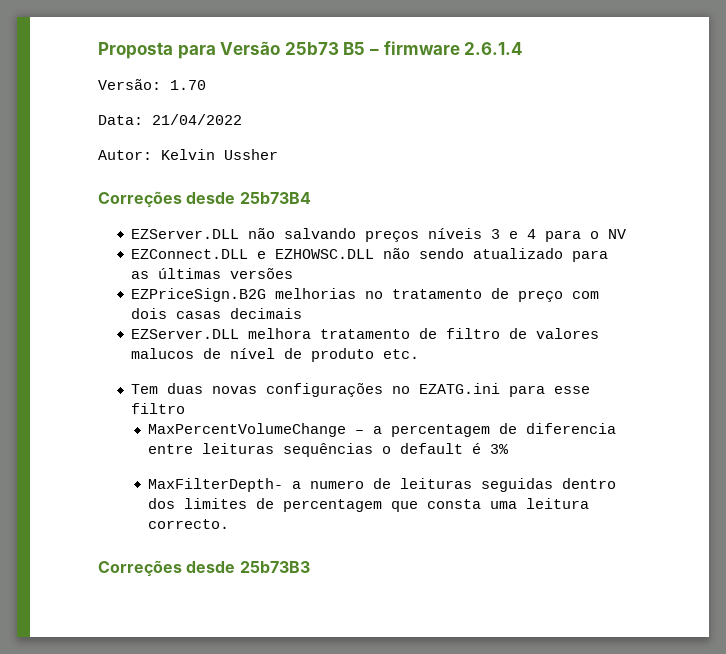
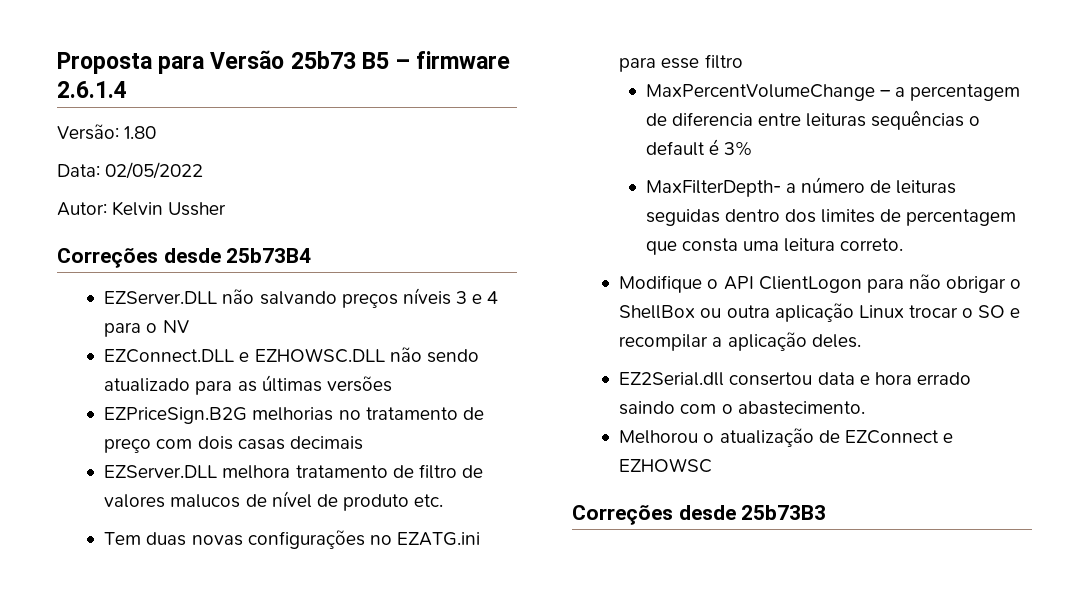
- Versão: 1.70
+ Versão: 1.80
- Data: 21/04/2022
+ Data: 02/05/2022
- MaxFilterDepth- a numero de leituras seguidas dentro dos limites de percentagem que consta uma leitura correcto.
+ MaxFilterDepth- a número de leituras seguidas dentro dos limites de percentagem que consta uma leitura correto.
+ Modifique o API ClientLogon para não obrigar o ShellBox ou outra aplicação Linux trocar o SO e recompilar a aplicação deles.
+ EZ2Serial.dll consertou data e hora errado saindo com o abastecimento.
+ Melhorou o atualização de EZConnect e EZHOWSC

